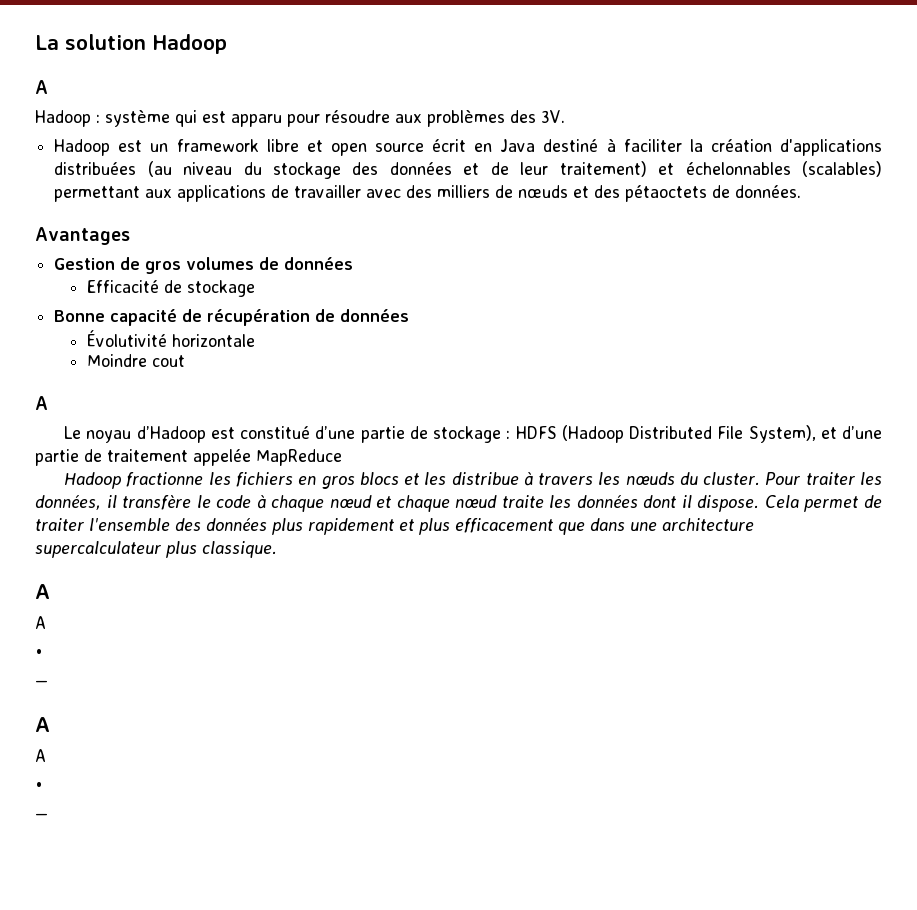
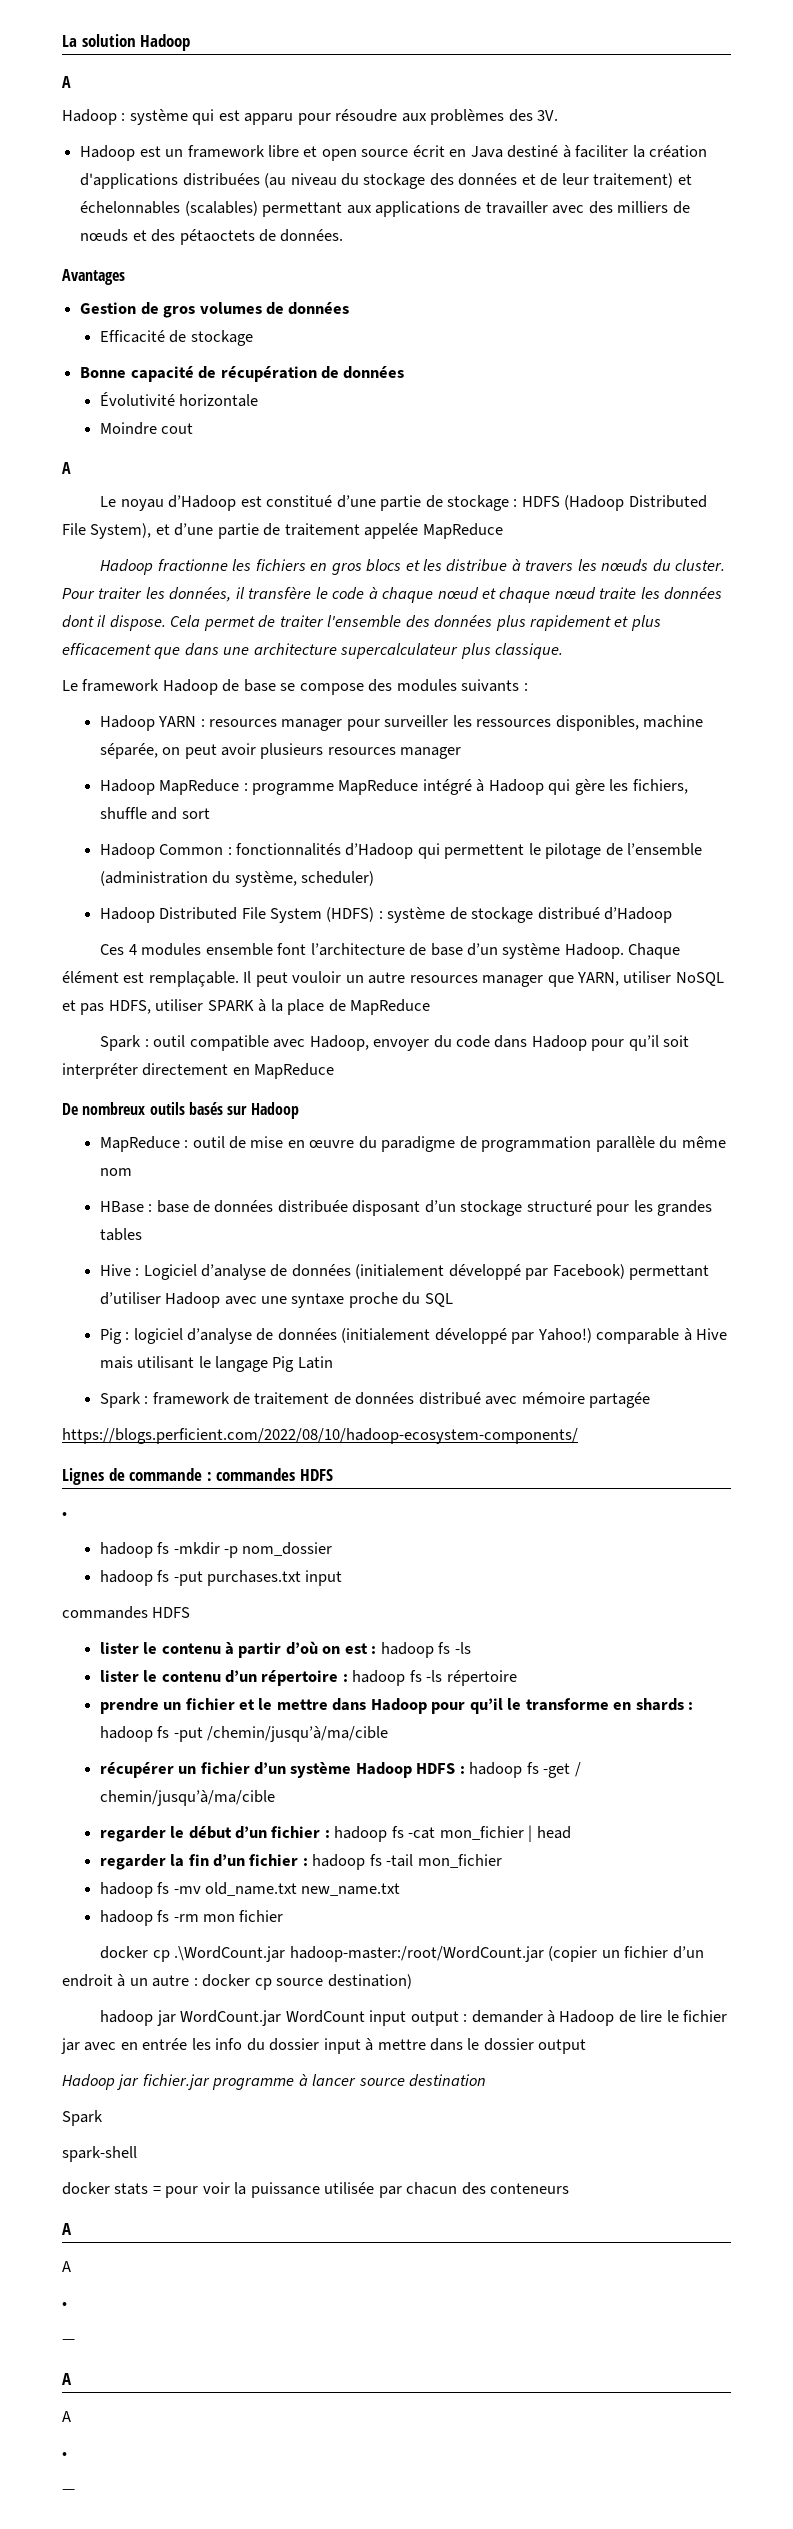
+ Le framework Hadoop de base se compose des modules suivants :
+ Hadoop YARN : resources manager pour surveiller les ressources disponibles, machine séparée, on peut avoir plusieurs resources manager
+ Hadoop MapReduce : programme MapReduce intégré à Hadoop qui gère les fichiers, shuffle and sort
+ Hadoop Common : fonctionnalités d’Hadoop qui permettent le pilotage de l’ensemble (administration du système, scheduler)
+ Hadoop Distributed File System (HDFS) : système de stockage distribué d’Hadoop
+ Ces 4 modules ensemble font l’architecture de base d’un système Hadoop. Chaque élément est remplaçable. Il peut vouloir un autre resources manager que YARN, utiliser NoSQL et pas HDFS, utiliser SPARK à la place de MapReduce
+ Spark : outil compatible avec Hadoop, envoyer du code dans Hadoop pour qu’il soit interpréter directement en MapReduce
+ De nombreux outils basés sur Hadoop
+ MapReduce : outil de mise en œuvre du paradigme de programmation parallèle du même nom
+ HBase : base de données distribuée disposant d’un stockage structuré pour les grandes tables
+ Hive : Logiciel d’analyse de données (initialement développé par Facebook) permettant d’utiliser Hadoop avec une syntaxe proche du SQL
+ Pig : logiciel d’analyse de données (initialement développé par Yahoo!) comparable à Hive mais utilisant le langage Pig Latin
+ Spark : framework de traitement de données distribué avec mémoire partagée
+ https://blogs.perficient.com/2022/08/10/hadoop-ecosystem-components/
+ Lignes de commande : commandes HDFS
+ •
+ hadoop fs -mkdir -p nom_dossier
+ hadoop fs -put purchases.txt input
+ commandes HDFS
+ lister le contenu à partir d’où on est : hadoop fs -ls
+ lister le contenu d’un répertoire : hadoop fs -ls répertoire
+ prendre un fichier et le mettre dans Hadoop pour qu’il le transforme en shards : hadoop fs -put /chemin/jusqu’à/ma/cible
+ récupérer un fichier d’un système Hadoop HDFS : hadoop fs -get / chemin/jusqu’à/ma/cible
+ regarder le début d’un fichier : hadoop fs -cat mon_fichier | head
+ regarder la fin d’un fichier : hadoop fs -tail mon_fichier
+ hadoop fs -mv old_name.txt new_name.txt
+ hadoop fs -rm mon fichier
+ docker cp .\WordCount.jar hadoop-master:/root/WordCount.jar (copier un fichier d’un endroit à un autre : docker cp source destination)
+ hadoop jar WordCount.jar WordCount input output : demander à Hadoop de lire le fichier jar avec en entrée les info du dossier input à mettre dans le dossier output
+ Hadoop jar fichier.jar programme à lancer source destination
+ Spark
+ spark-shell
+ docker stats = pour voir la puissance utilisée par chacun des conteneurs

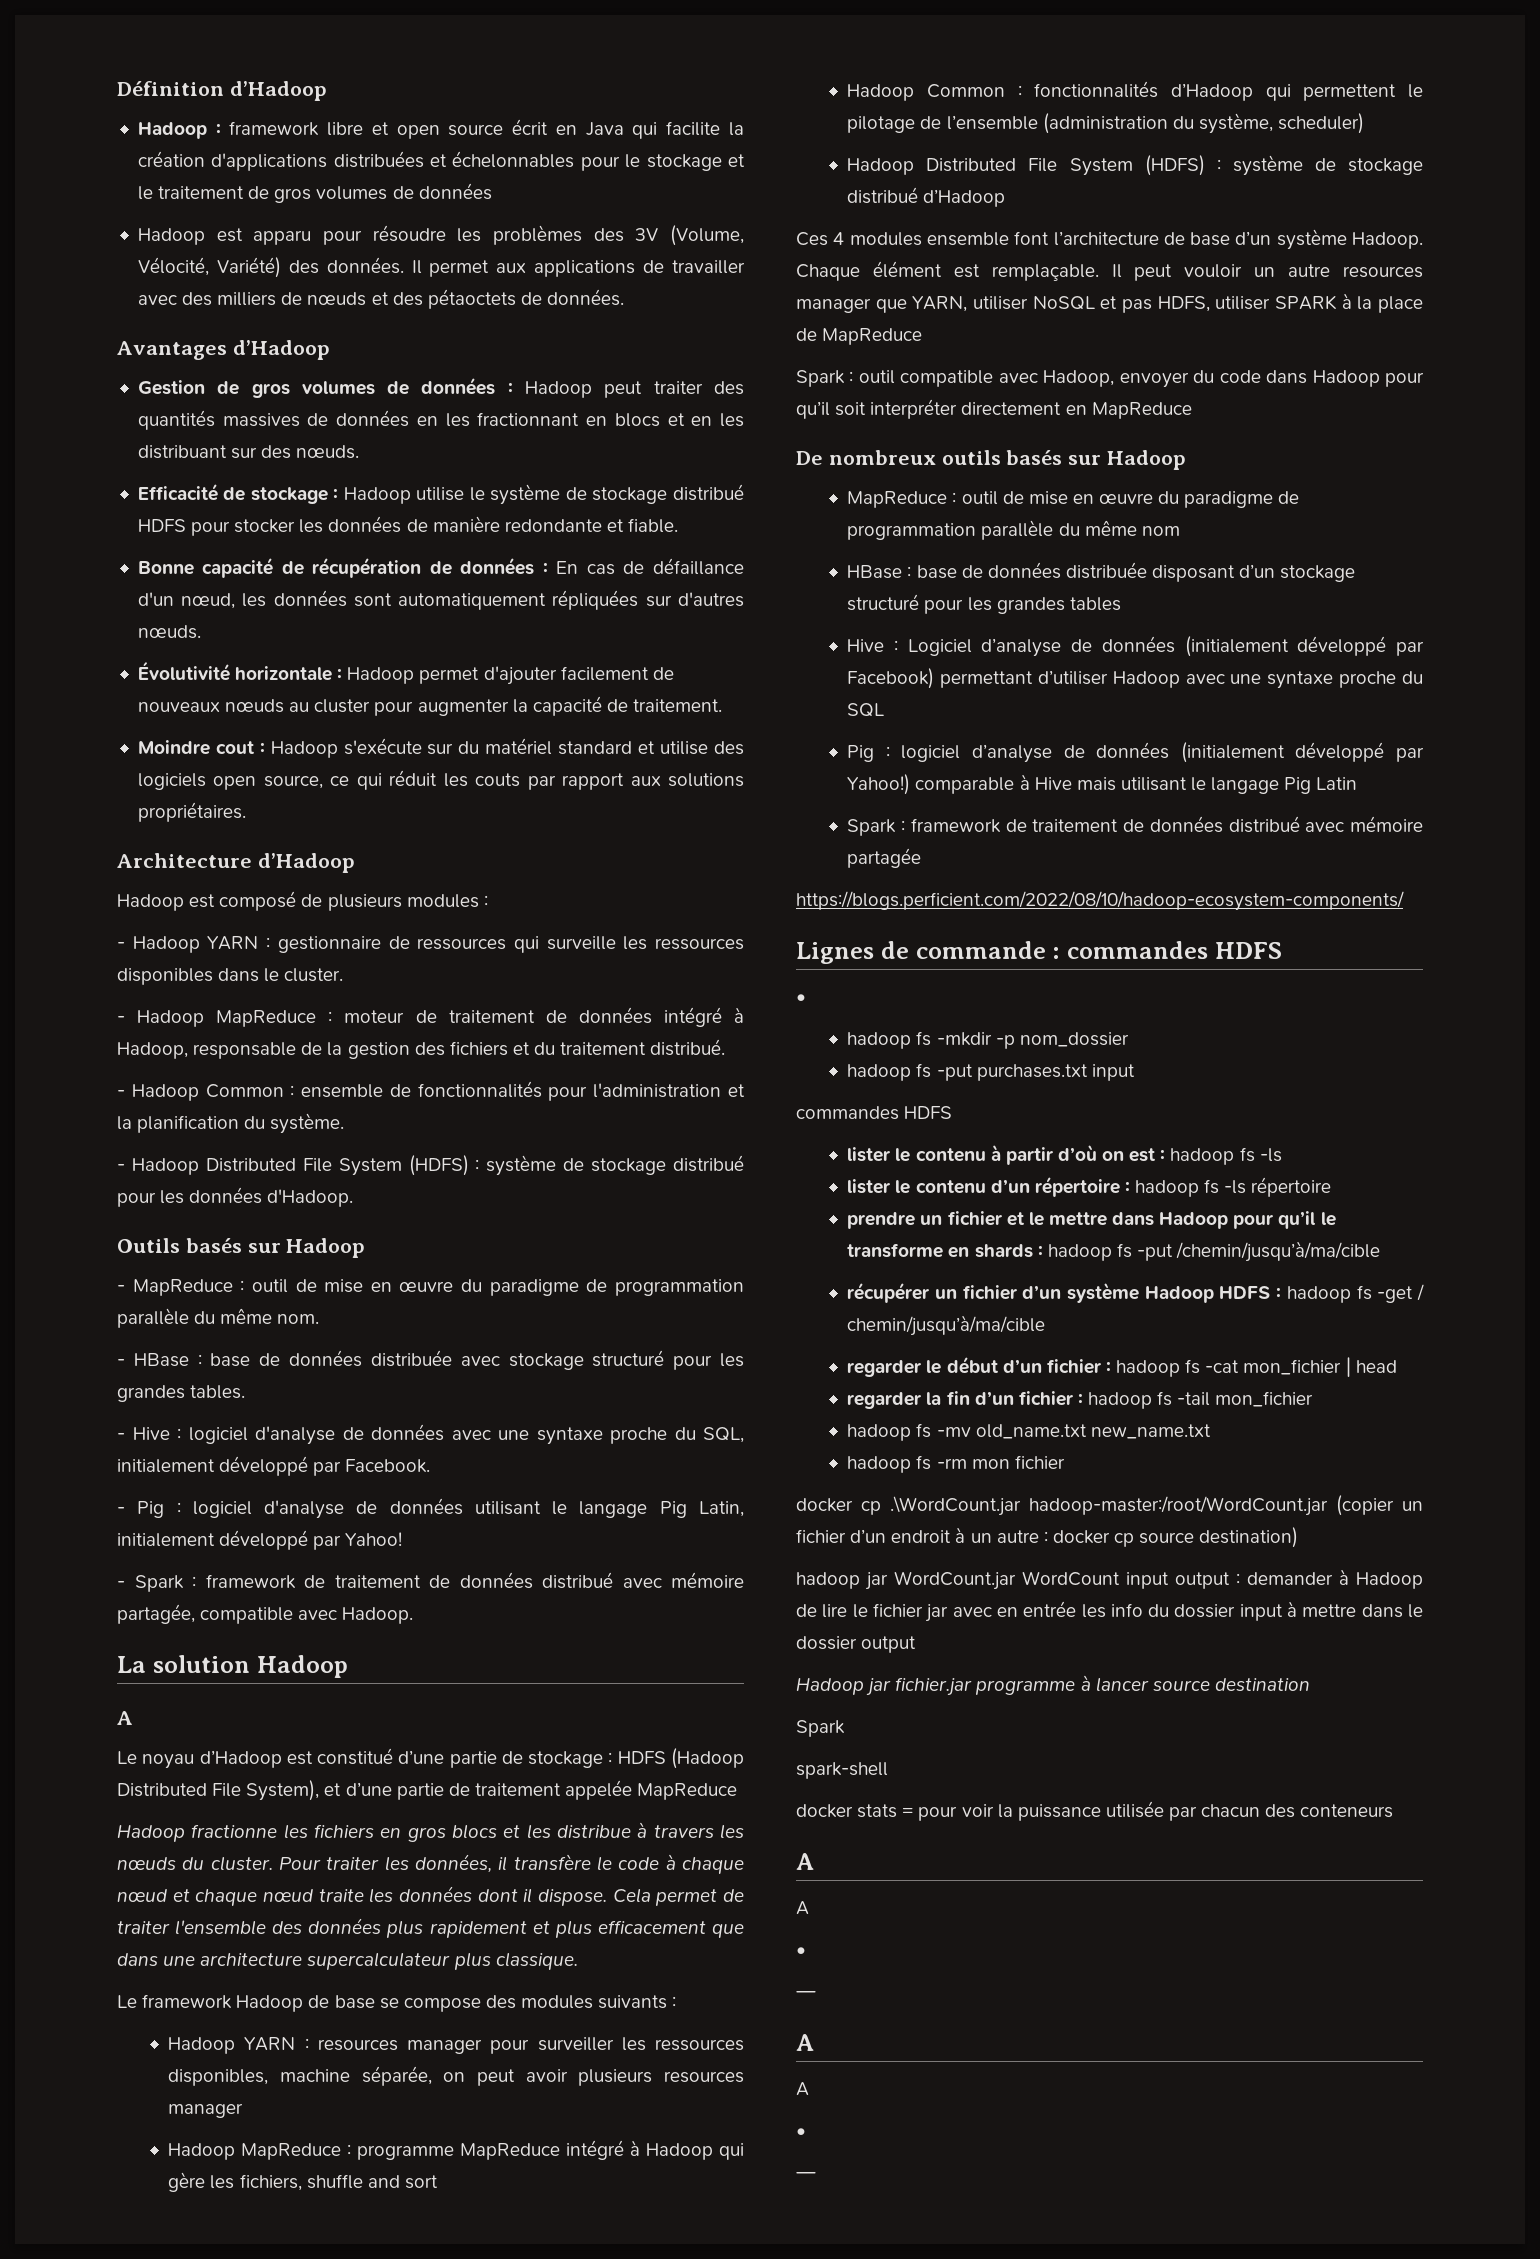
- La solution Hadoop
- A
- Hadoop : système qui est apparu pour résoudre aux problèmes des 3V.
- Hadoop est un framework libre et open source écrit en Java destiné à faciliter la création d'applications distribuées (au niveau du stockage des données et de leur traitement) et échelonnables (scalables) permettant aux applications de travailler avec des milliers de nœuds et des pétaoctets de données.
+ Définition d’Hadoop
+ Hadoop : framework libre et open source écrit en Java qui facilite la création d'applications distribuées et échelonnables pour le stockage et le traitement de gros volumes de données
+ Hadoop est apparu pour résoudre les problèmes des 3V (Volume, Vélocité, Variété) des données. Il permet aux applications de travailler avec des milliers de nœuds et des pétaoctets de données.
- Avantages
+ Avantages d’Hadoop
- Gestion de gros volumes de données
- Efficacité de stockage
+ Gestion de gros volumes de données : Hadoop peut traiter des quantités massives de données en les fractionnant en blocs et en les distribuant sur des nœuds.
+ Efficacité de stockage : Hadoop utilise le système de stockage distribué HDFS pour stocker les données de manière redondante et fiable.
- Bonne capacité de récupération de données
- Évolutivité horizontale
- Moindre cout
+ Bonne capacité de récupération de données : En cas de défaillance d'un nœud, les données sont automatiquement répliquées sur d'autres nœuds.
+ Évolutivité horizontale : Hadoop permet d'ajouter facilement de nouveaux nœuds au cluster pour augmenter la capacité de traitement.
+ Moindre cout : Hadoop s'exécute sur du matériel standard et utilise des logiciels open source, ce qui réduit les couts par rapport aux solutions propriétaires.
+ Architecture d’Hadoop
+ Hadoop est composé de plusieurs modules :
+ - Hadoop YARN : gestionnaire de ressources qui surveille les ressources disponibles dans le cluster.
+ - Hadoop MapReduce : moteur de traitement de données intégré à Hadoop, responsable de la gestion des fichiers et du traitement distribué.
+ - Hadoop Common : ensemble de fonctionnalités pour l'administration et la planification du système.
+ - Hadoop Distributed File System (HDFS) : système de stockage distribué pour les données d'Hadoop.
+ Outils basés sur Hadoop
+ - MapReduce : outil de mise en œuvre du paradigme de programmation parallèle du même nom.
+ - HBase : base de données distribuée avec stockage structuré pour les grandes tables.
+ - Hive : logiciel d'analyse de données avec une syntaxe proche du SQL, initialement développé par Facebook.
+ - Pig : logiciel d'analyse de données utilisant le langage Pig Latin, initialement développé par Yahoo!
+ - Spark : framework de traitement de données distribué avec mémoire partagée, compatible avec Hadoop.
+ La solution Hadoop

